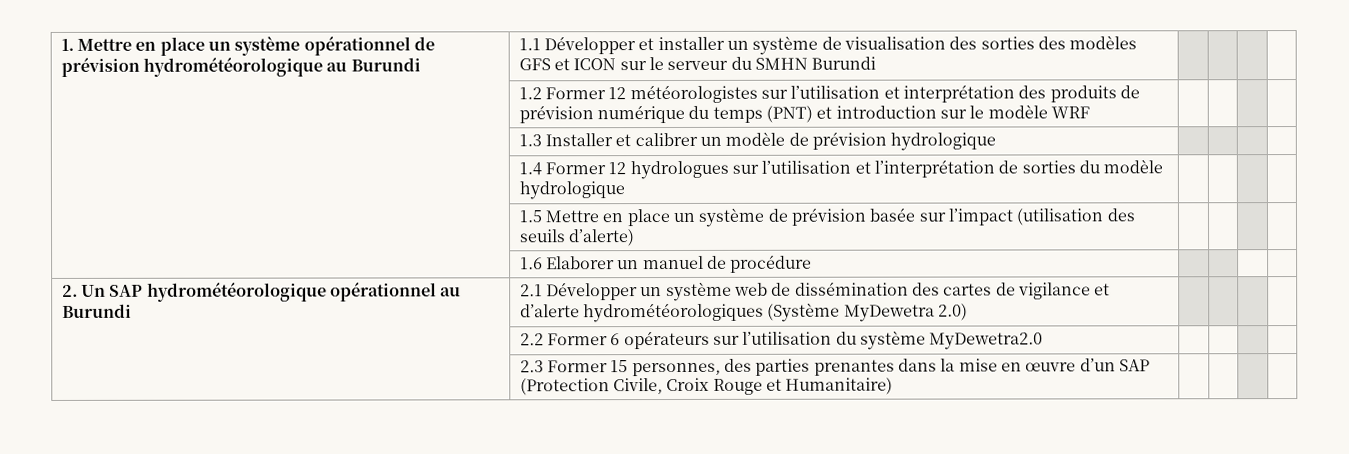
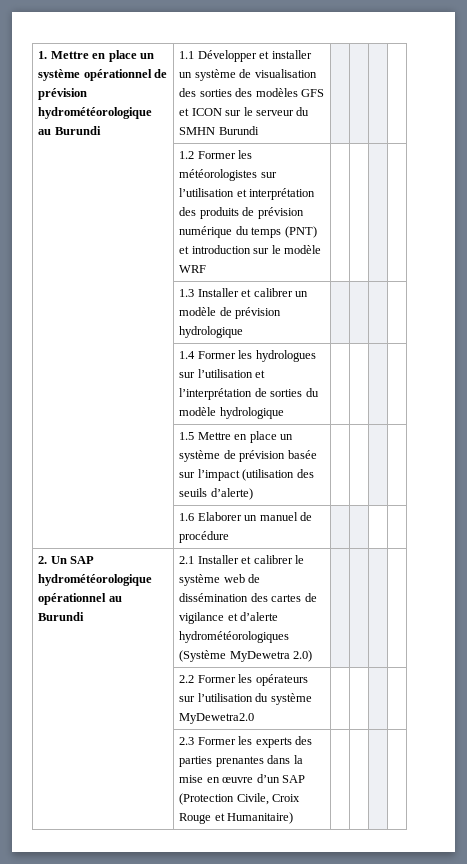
- | 1.2 Former 12 météorologistes sur l’utilisation et interprétation des produits de prévision numérique du temps (PNT) et introduction sur le modèle WRF | | | |
+ | 1.2 Former les météorologistes sur l’utilisation et interprétation des produits de prévision numérique du temps (PNT) et introduction sur le modèle WRF | | | |
- | 1.4 Former 12 hydrologues sur l’utilisation et l’interprétation de sorties du modèle hydrologique | | | |
+ | 1.4 Former les hydrologues sur l’utilisation et l’interprétation de sorties du modèle hydrologique | | | |
- 2. Un SAP hydrométéorologique opérationnel au Burundi | 2.1 Développer un système web de dissémination des cartes de vigilance et d’alerte hydrométéorologiques (Système MyDewetra 2.0) | | | |
+ 2. Un SAP hydrométéorologique opérationnel au Burundi | 2.1 Installer et calibrer le système web de dissémination des cartes de vigilance et d’alerte hydrométéorologiques (Système MyDewetra 2.0) | | | |
- | 2.2 Former 6 opérateurs sur l’utilisation du système MyDewetra2.0 | | | |
+ | 2.2 Former les opérateurs sur l’utilisation du système MyDewetra2.0 | | | |
- | 2.3 Former 15 personnes, des parties prenantes dans la mise en œuvre d’un SAP (Protection Civile, Croix Rouge et Humanitaire) | | | |
+ | 2.3 Former les experts des parties prenantes dans la mise en œuvre d’un SAP (Protection Civile, Croix Rouge et Humanitaire) | | | |

